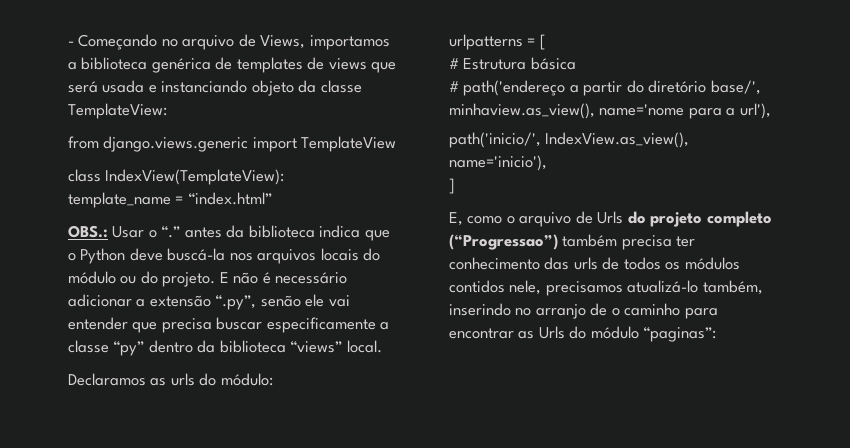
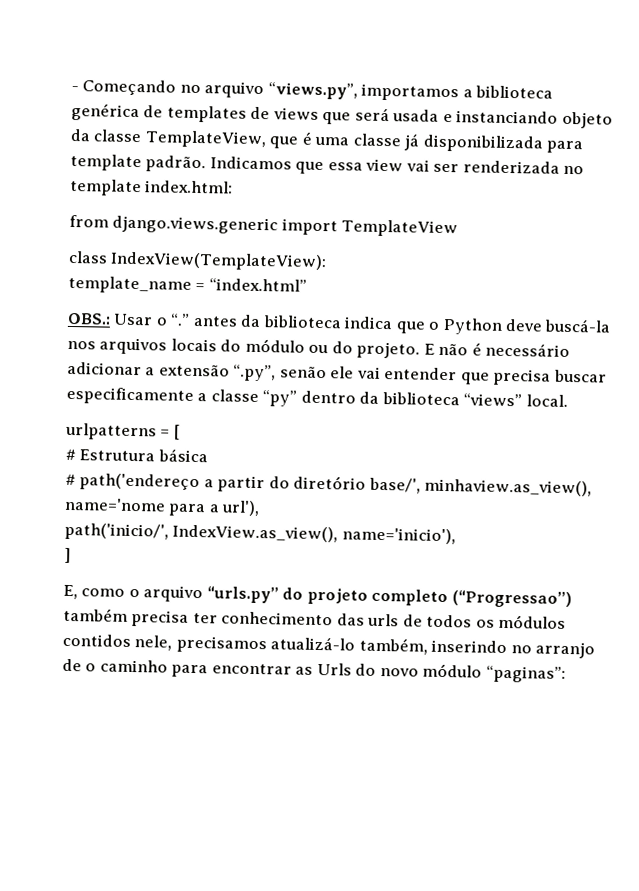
- - Começando no arquivo de Views, importamos a biblioteca genérica de templates de views que será usada e instanciando objeto da classe TemplateView:
+ - Começando no arquivo “views.py”, importamos a biblioteca genérica de templates de views que será usada e instanciando objeto da classe TemplateView, que é uma classe já disponibilizada para template padrão. Indicamos que essa view vai ser renderizada no template index.html:
- Declaramos as urls do módulo:
- E, como o arquivo de Urls do projeto completo (“Progressao”) também precisa ter conhecimento das urls de todos os módulos contidos nele, precisamos atualizá-lo também, inserindo no arranjo de o caminho para encontrar as Urls do módulo “paginas”:
+ E, como o arquivo “urls.py” do projeto completo (“Progressao”) também precisa ter conhecimento das urls de todos os módulos contidos nele, precisamos atualizá-lo também, inserindo no arranjo de o caminho para encontrar as Urls do novo módulo “paginas”:

